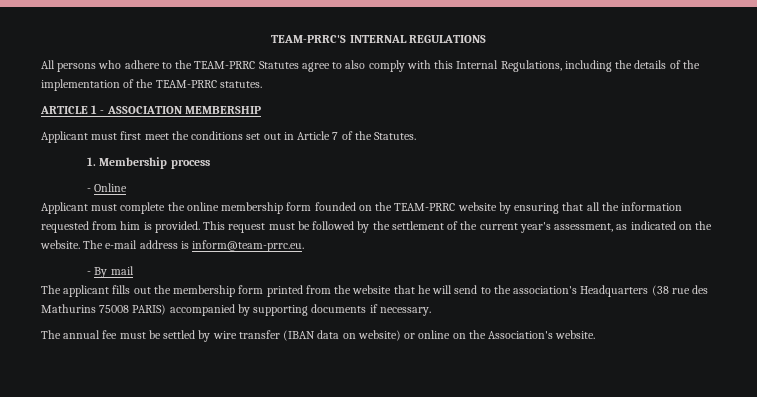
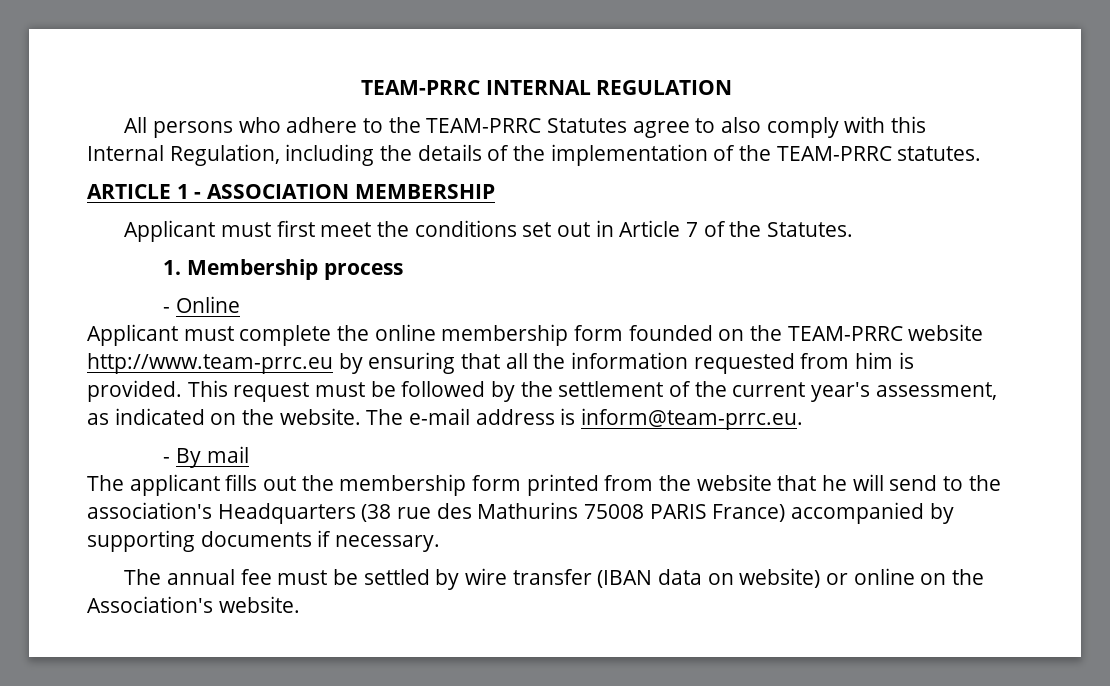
- TEAM-PRRC'S INTERNAL REGULATIONS
+ TEAM-PRRC INTERNAL REGULATION
- All persons who adhere to the TEAM-PRRC Statutes agree to also comply with this Internal Regulations, including the details of the implementation of the TEAM-PRRC statutes.
+ All persons who adhere to the TEAM-PRRC Statutes agree to also comply with this Internal Regulation, including the details of the implementation of the TEAM-PRRC statutes.
- Applicant must complete the online membership form founded on the TEAM-PRRC website by ensuring that all the information requested from him is provided.
+ Applicant must complete the online membership form founded on the TEAM-PRRC website http://www.team-prrc.eu by ensuring that all the information requested from him is provided.
- The applicant fills out the membership form printed from the website that he will send to the association's Headquarters (38 rue des Mathurins 75008 PARIS) accompanied by supporting documents if necessary.
+ The applicant fills out the membership form printed from the website that he will send to the association's Headquarters (38 rue des Mathurins 75008 PARIS France) accompanied by supporting documents if necessary.

